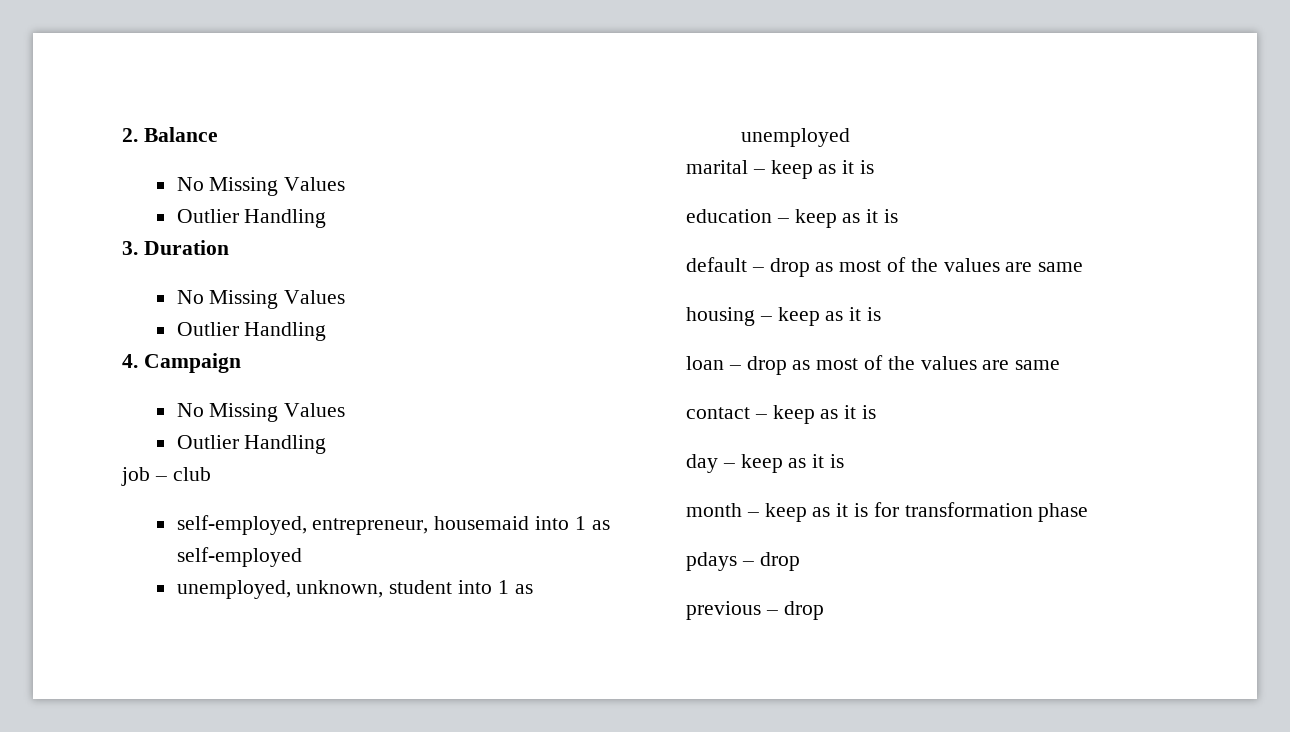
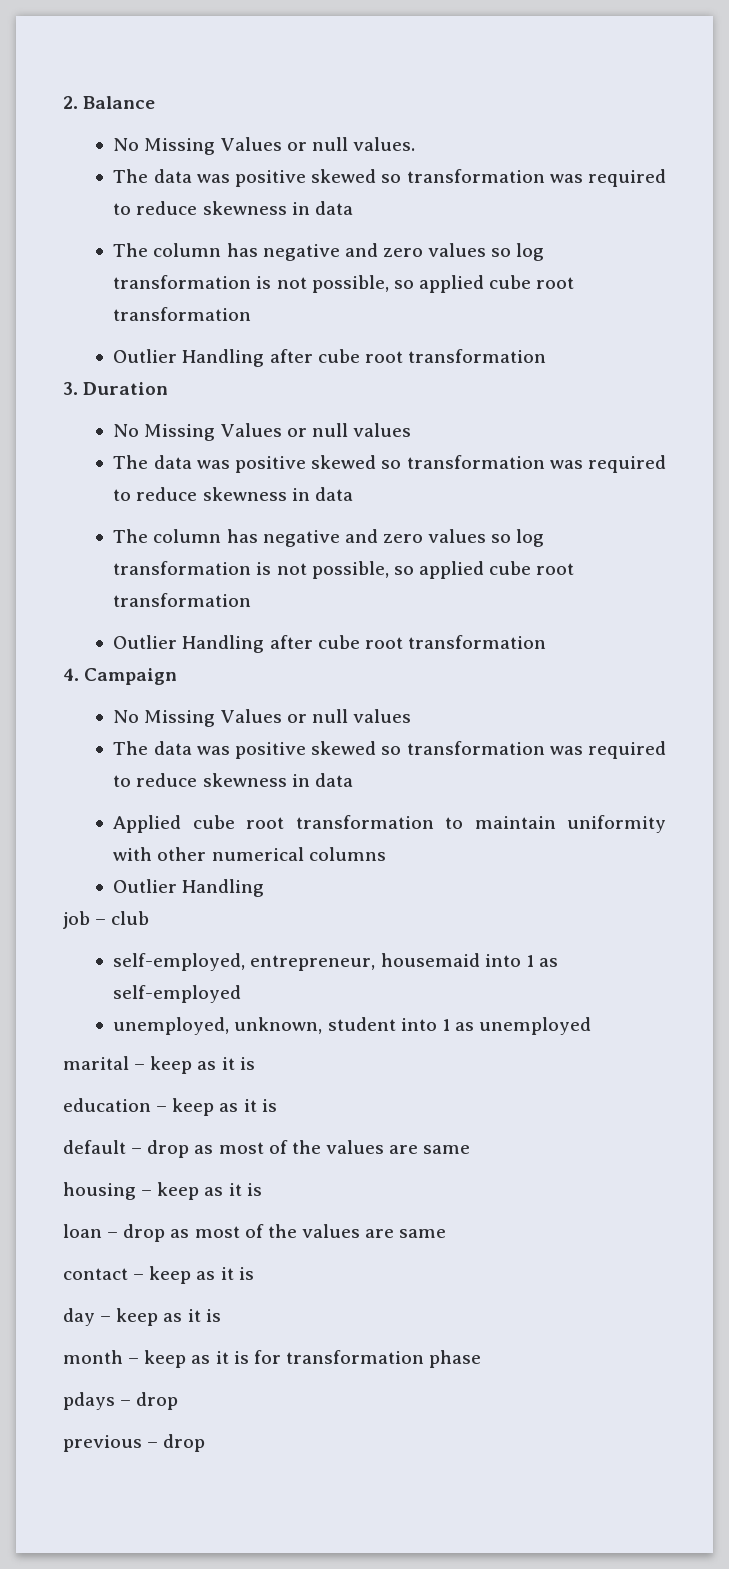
  2. Balance
- No Missing Values
- Outlier Handling
+ No Missing Values or null values.
+ The data was positive skewed so transformation was required to reduce skewness in data
+ The column has negative and zero values so log transformation is not possible, so applied cube root transformation
+ Outlier Handling after cube root transformation
  3. Duration
- No Missing Values
- Outlier Handling
+ No Missing Values or null values
+ The data was positive skewed so transformation was required to reduce skewness in data
+ The column has negative and zero values so log transformation is not possible, so applied cube root transformation
+ Outlier Handling after cube root transformation
  4. Campaign
- No Missing Values
+ No Missing Values or null values
+ The data was positive skewed so transformation was required to reduce skewness in data
+ Applied cube root transformation to maintain uniformity with other numerical columns

